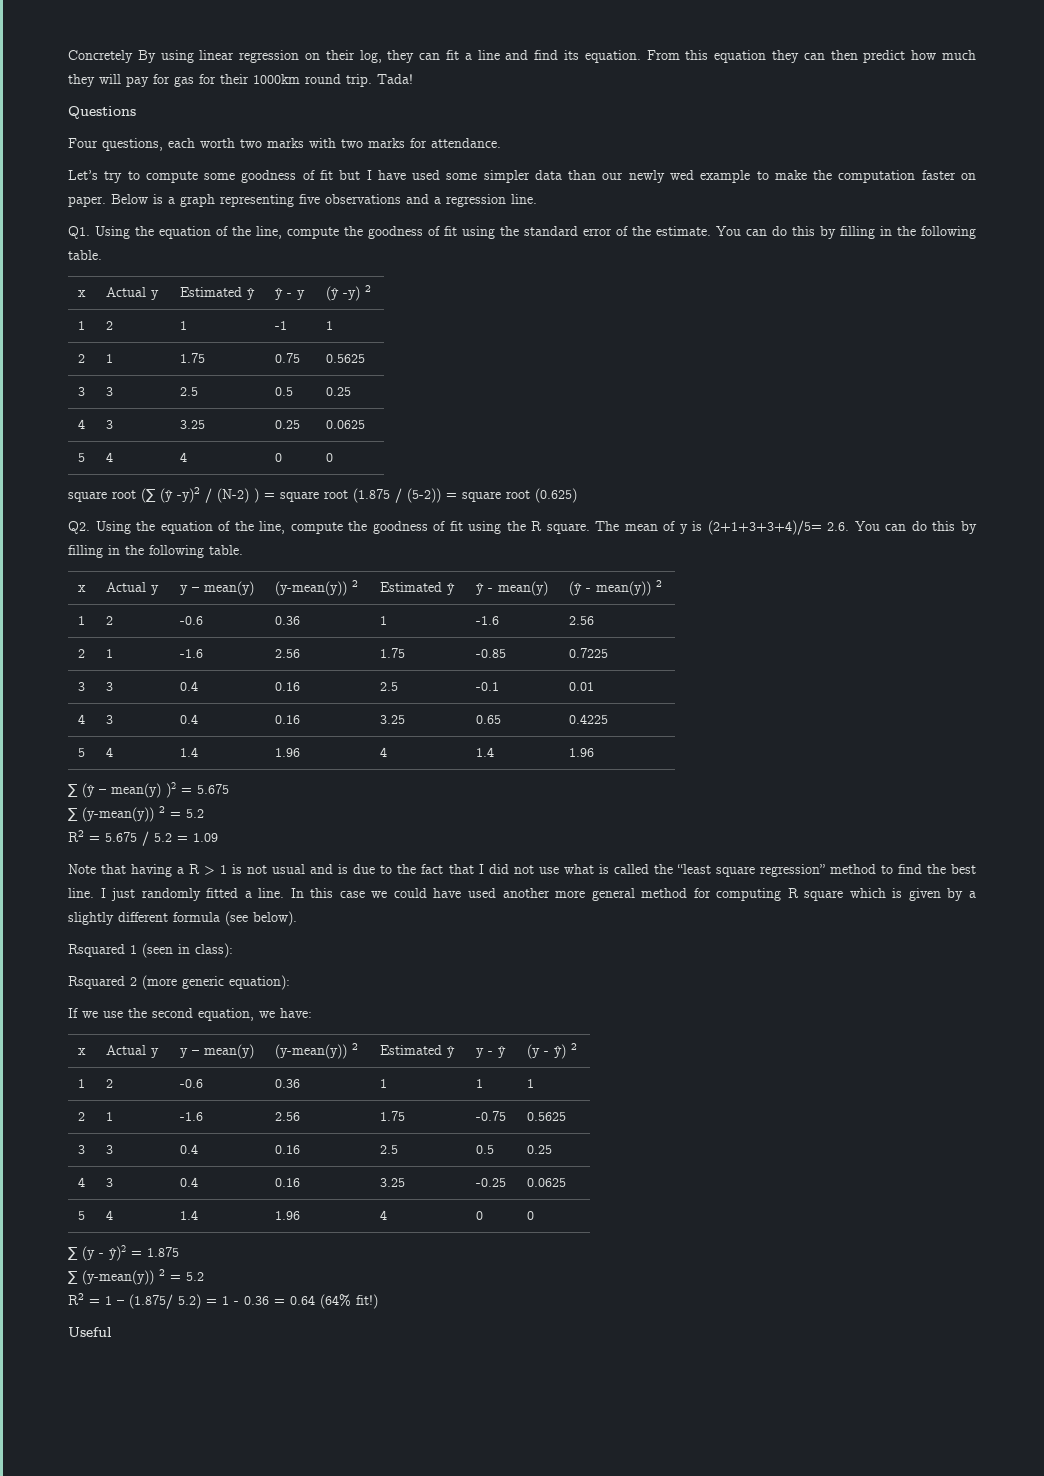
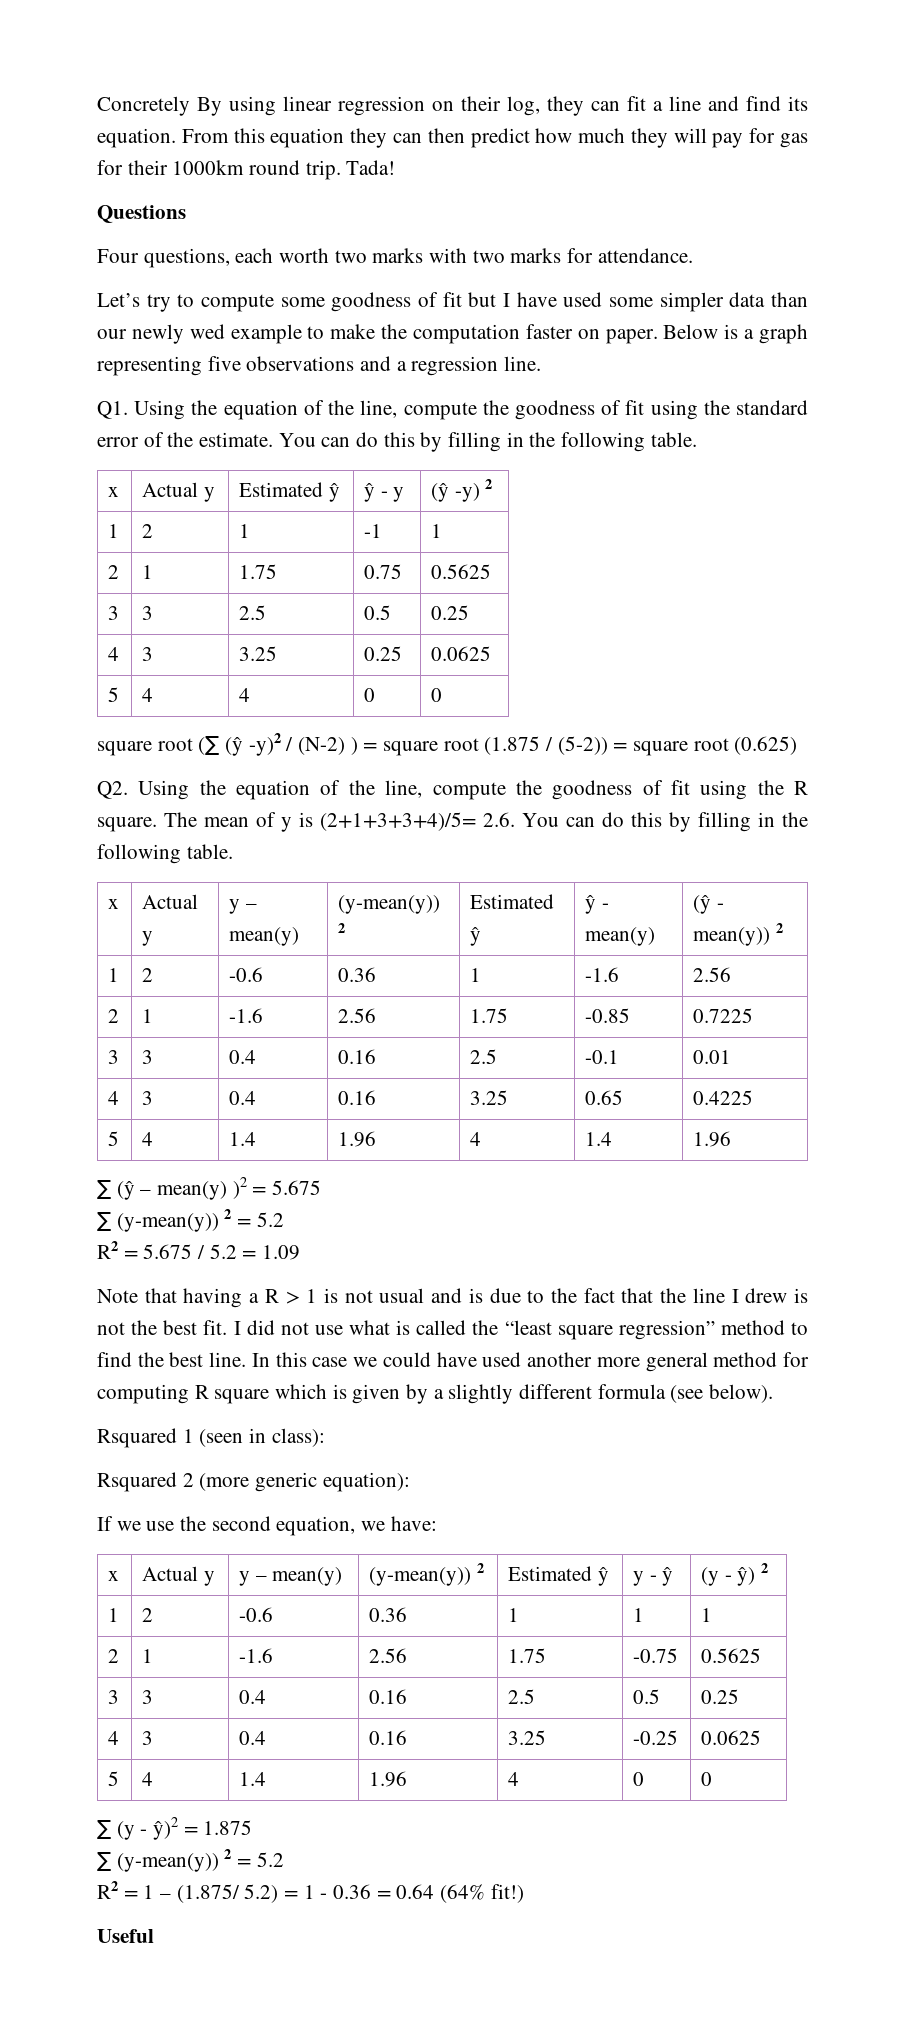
- Note that having a R > 1 is not usual and is due to the fact that I did not use what is called the “least square regression” method to find the best line.
+ Note that having a R > 1 is not usual and is due to the fact that the line I drew is not the best fit. I did not use what is called the “least square regression” method to find the best line.
- I just randomly fitted a line.

